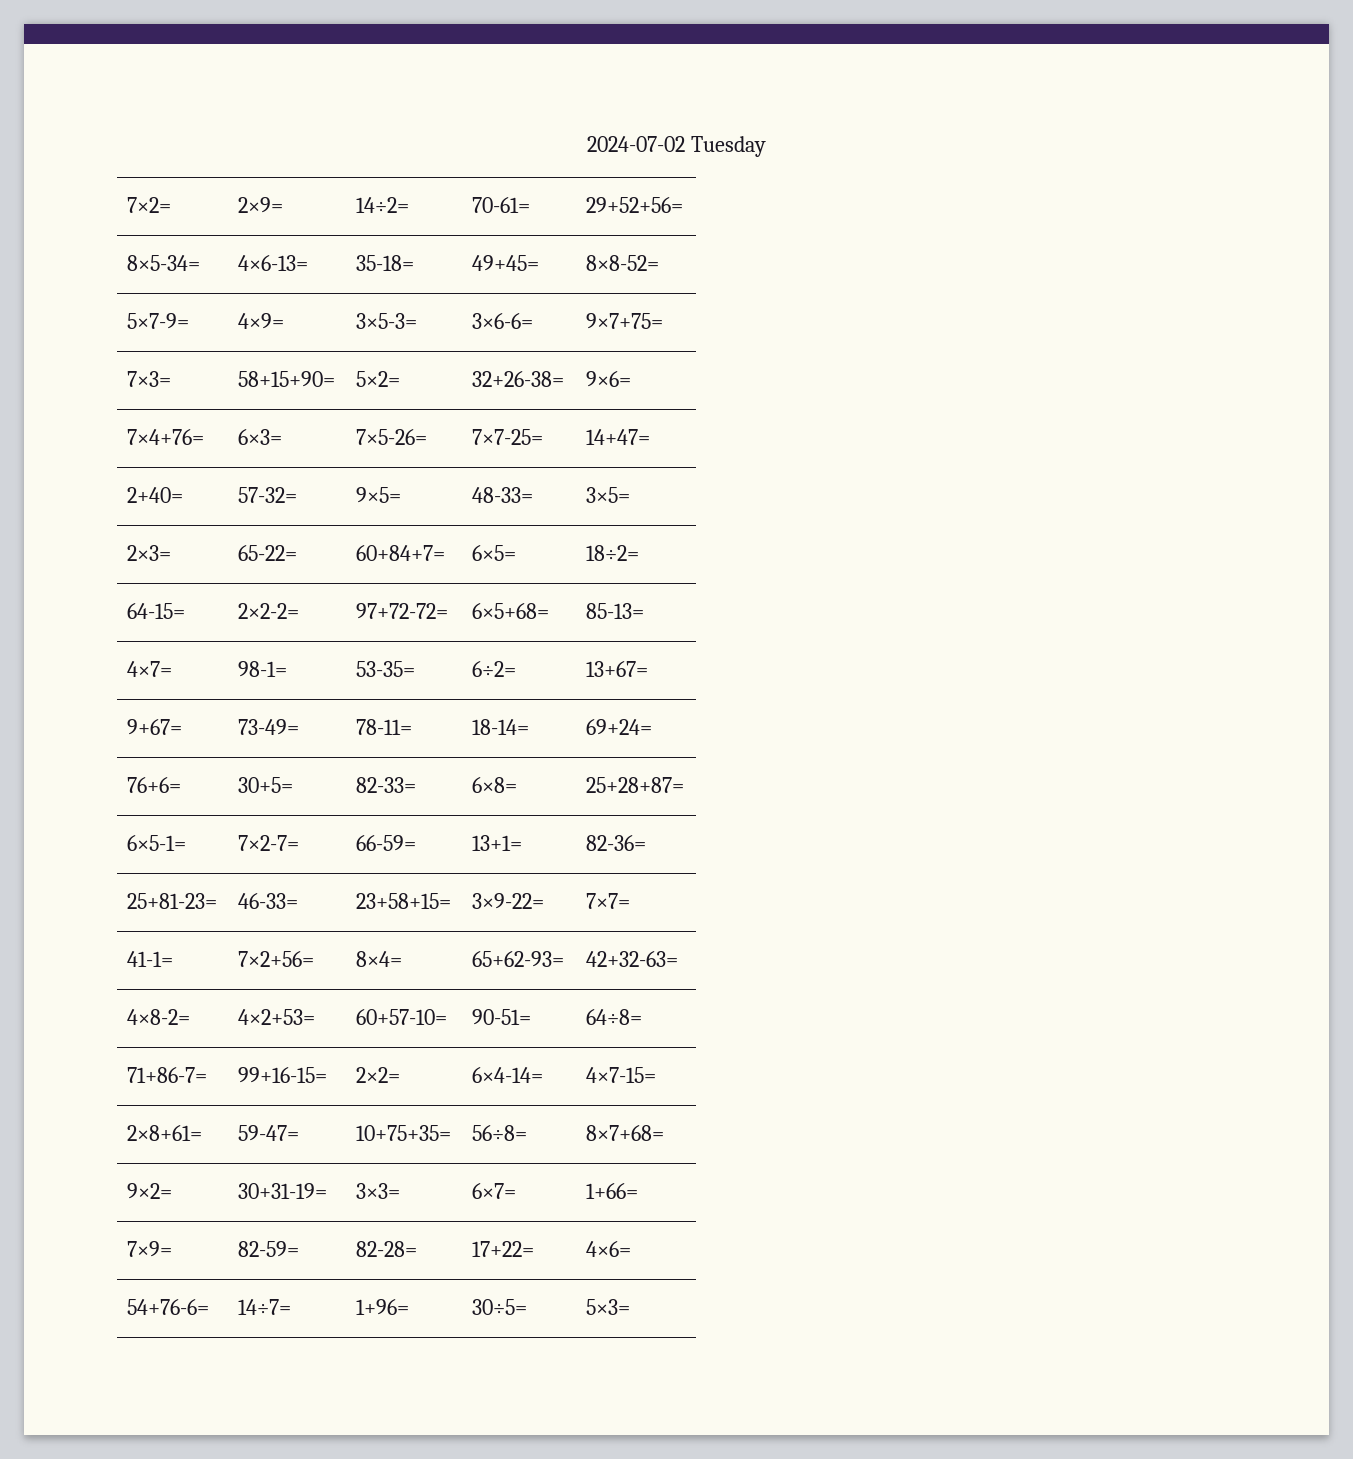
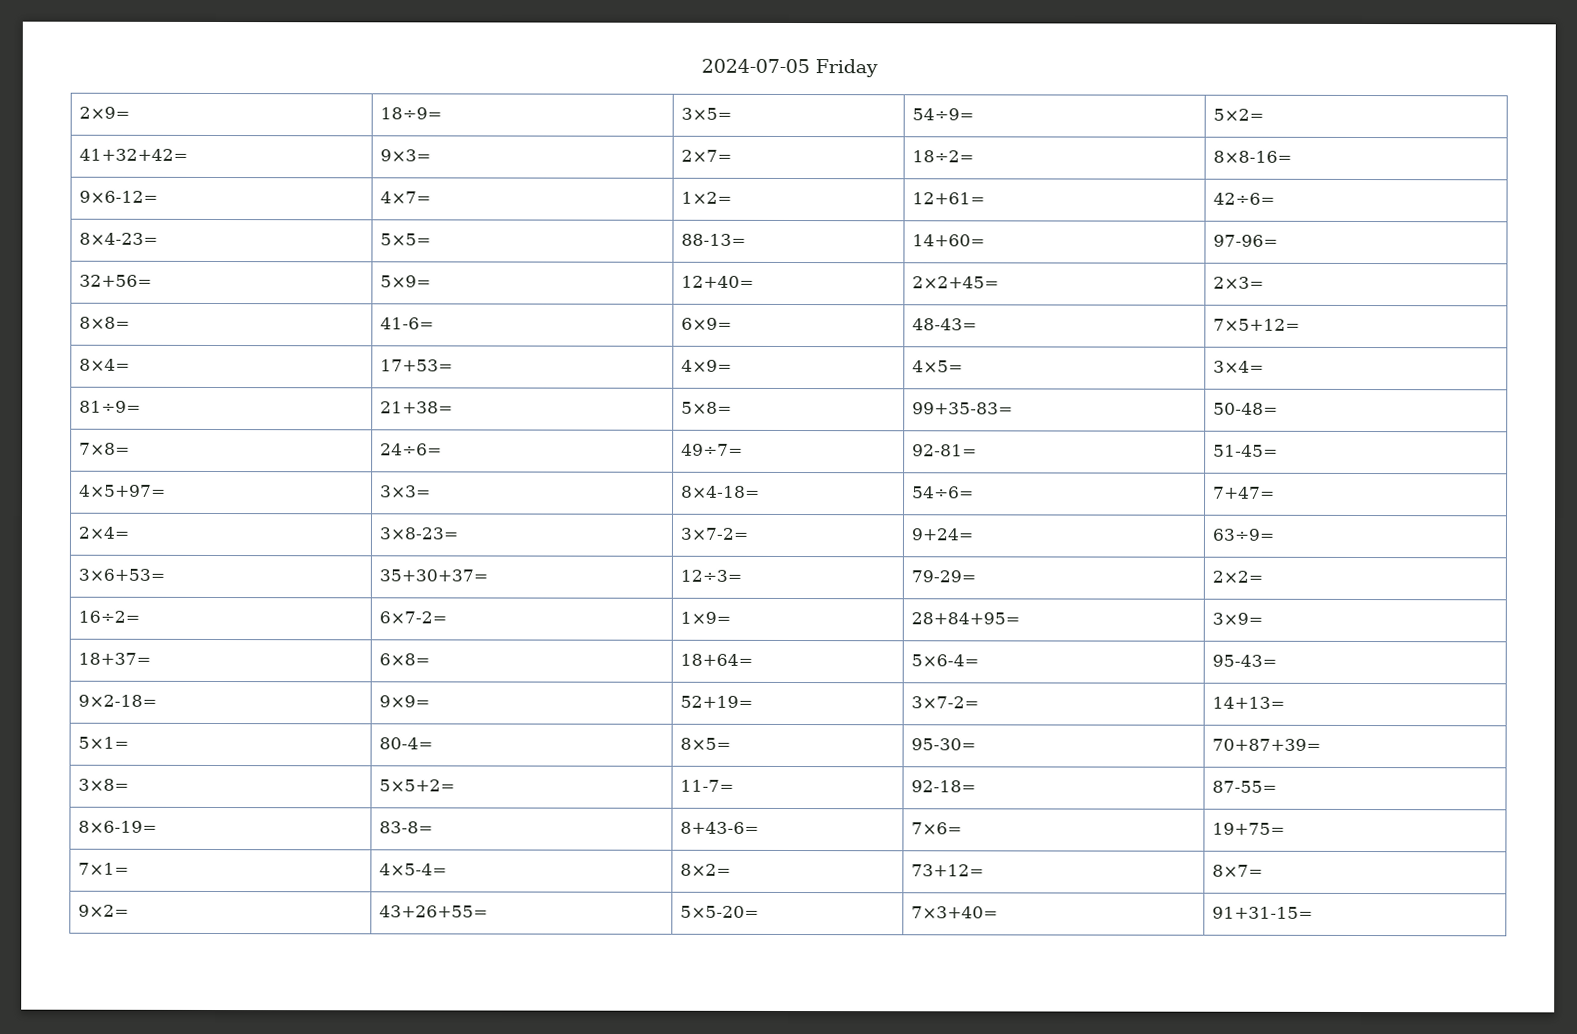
- 2024-07-02 Tuesday
- 7×2= | 2×9= | 14÷2= | 70-61= | 29+52+56=
- 8×5-34= | 4×6-13= | 35-18= | 49+45= | 8×8-52=
- 5×7-9= | 4×9= | 3×5-3= | 3×6-6= | 9×7+75=
- 7×3= | 58+15+90= | 5×2= | 32+26-38= | 9×6=
- 7×4+76= | 6×3= | 7×5-26= | 7×7-25= | 14+47=
- 2+40= | 57-32= | 9×5= | 48-33= | 3×5=
- 2×3= | 65-22= | 60+84+7= | 6×5= | 18÷2=
- 64-15= | 2×2-2= | 97+72-72= | 6×5+68= | 85-13=
- 4×7= | 98-1= | 53-35= | 6÷2= | 13+67=
- 9+67= | 73-49= | 78-11= | 18-14= | 69+24=
- 76+6= | 30+5= | 82-33= | 6×8= | 25+28+87=
- 6×5-1= | 7×2-7= | 66-59= | 13+1= | 82-36=
- 25+81-23= | 46-33= | 23+58+15= | 3×9-22= | 7×7=
- 41-1= | 7×2+56= | 8×4= | 65+62-93= | 42+32-63=
- 4×8-2= | 4×2+53= | 60+57-10= | 90-51= | 64÷8=
- 71+86-7= | 99+16-15= | 2×2= | 6×4-14= | 4×7-15=
- 2×8+61= | 59-47= | 10+75+35= | 56÷8= | 8×7+68=
- 9×2= | 30+31-19= | 3×3= | 6×7= | 1+66=
- 7×9= | 82-59= | 82-28= | 17+22= | 4×6=
- 54+76-6= | 14÷7= | 1+96= | 30÷5= | 5×3=
+ 2024-07-05 Friday
+ 2×9= | 18÷9= | 3×5= | 54÷9= | 5×2=
+ 41+32+42= | 9×3= | 2×7= | 18÷2= | 8×8-16=
+ 9×6-12= | 4×7= | 1×2= | 12+61= | 42÷6=
+ 8×4-23= | 5×5= | 88-13= | 14+60= | 97-96=
+ 32+56= | 5×9= | 12+40= | 2×2+45= | 2×3=
+ 8×8= | 41-6= | 6×9= | 48-43= | 7×5+12=
+ 8×4= | 17+53= | 4×9= | 4×5= | 3×4=
+ 81÷9= | 21+38= | 5×8= | 99+35-83= | 50-48=
+ 7×8= | 24÷6= | 49÷7= | 92-81= | 51-45=
+ 4×5+97= | 3×3= | 8×4-18= | 54÷6= | 7+47=
+ 2×4= | 3×8-23= | 3×7-2= | 9+24= | 63÷9=
+ 3×6+53= | 35+30+37= | 12÷3= | 79-29= | 2×2=
+ 16÷2= | 6×7-2= | 1×9= | 28+84+95= | 3×9=
+ 18+37= | 6×8= | 18+64= | 5×6-4= | 95-43=
+ 9×2-18= | 9×9= | 52+19= | 3×7-2= | 14+13=
+ 5×1= | 80-4= | 8×5= | 95-30= | 70+87+39=
+ 3×8= | 5×5+2= | 11-7= | 92-18= | 87-55=
+ 8×6-19= | 83-8= | 8+43-6= | 7×6= | 19+75=
+ 7×1= | 4×5-4= | 8×2= | 73+12= | 8×7=
+ 9×2= | 43+26+55= | 5×5-20= | 7×3+40= | 91+31-15=

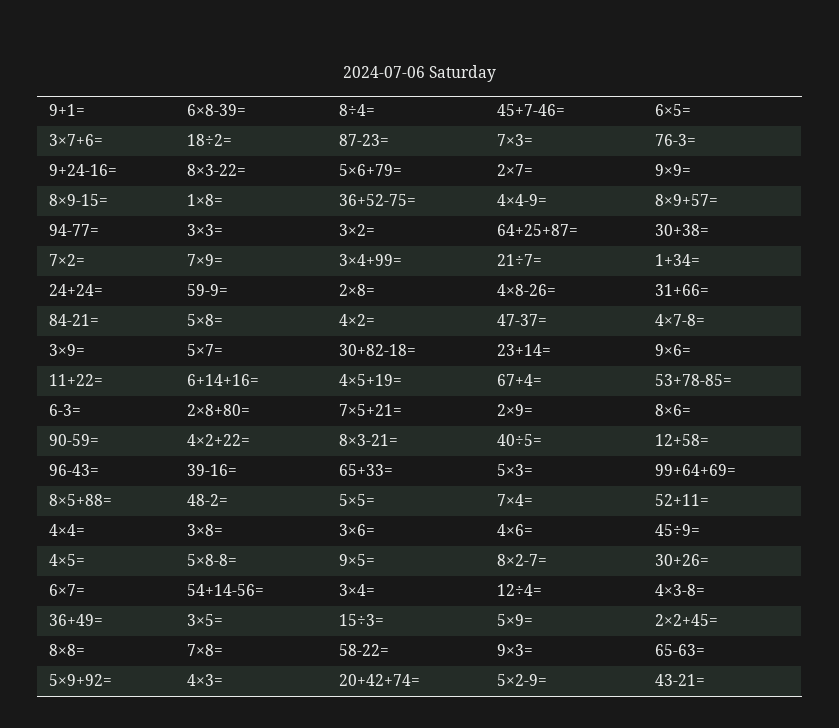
- 2024-07-05 Friday
- 2×9= | 18÷9= | 3×5= | 54÷9= | 5×2=
- 41+32+42= | 9×3= | 2×7= | 18÷2= | 8×8-16=
- 9×6-12= | 4×7= | 1×2= | 12+61= | 42÷6=
- 8×4-23= | 5×5= | 88-13= | 14+60= | 97-96=
- 32+56= | 5×9= | 12+40= | 2×2+45= | 2×3=
- 8×8= | 41-6= | 6×9= | 48-43= | 7×5+12=
- 8×4= | 17+53= | 4×9= | 4×5= | 3×4=
- 81÷9= | 21+38= | 5×8= | 99+35-83= | 50-48=
- 7×8= | 24÷6= | 49÷7= | 92-81= | 51-45=
- 4×5+97= | 3×3= | 8×4-18= | 54÷6= | 7+47=
- 2×4= | 3×8-23= | 3×7-2= | 9+24= | 63÷9=
- 3×6+53= | 35+30+37= | 12÷3= | 79-29= | 2×2=
- 16÷2= | 6×7-2= | 1×9= | 28+84+95= | 3×9=
- 18+37= | 6×8= | 18+64= | 5×6-4= | 95-43=
- 9×2-18= | 9×9= | 52+19= | 3×7-2= | 14+13=
- 5×1= | 80-4= | 8×5= | 95-30= | 70+87+39=
- 3×8= | 5×5+2= | 11-7= | 92-18= | 87-55=
- 8×6-19= | 83-8= | 8+43-6= | 7×6= | 19+75=
- 7×1= | 4×5-4= | 8×2= | 73+12= | 8×7=
- 9×2= | 43+26+55= | 5×5-20= | 7×3+40= | 91+31-15=
+ 2024-07-06 Saturday
+ 9+1= | 6×8-39= | 8÷4= | 45+7-46= | 6×5=
+ 3×7+6= | 18÷2= | 87-23= | 7×3= | 76-3=
+ 9+24-16= | 8×3-22= | 5×6+79= | 2×7= | 9×9=
+ 8×9-15= | 1×8= | 36+52-75= | 4×4-9= | 8×9+57=
+ 94-77= | 3×3= | 3×2= | 64+25+87= | 30+38=
+ 7×2= | 7×9= | 3×4+99= | 21÷7= | 1+34=
+ 24+24= | 59-9= | 2×8= | 4×8-26= | 31+66=
+ 84-21= | 5×8= | 4×2= | 47-37= | 4×7-8=
+ 3×9= | 5×7= | 30+82-18= | 23+14= | 9×6=
+ 11+22= | 6+14+16= | 4×5+19= | 67+4= | 53+78-85=
+ 6-3= | 2×8+80= | 7×5+21= | 2×9= | 8×6=
+ 90-59= | 4×2+22= | 8×3-21= | 40÷5= | 12+58=
+ 96-43= | 39-16= | 65+33= | 5×3= | 99+64+69=
+ 8×5+88= | 48-2= | 5×5= | 7×4= | 52+11=
+ 4×4= | 3×8= | 3×6= | 4×6= | 45÷9=
+ 4×5= | 5×8-8= | 9×5= | 8×2-7= | 30+26=
+ 6×7= | 54+14-56= | 3×4= | 12÷4= | 4×3-8=
+ 36+49= | 3×5= | 15÷3= | 5×9= | 2×2+45=
+ 8×8= | 7×8= | 58-22= | 9×3= | 65-63=
+ 5×9+92= | 4×3= | 20+42+74= | 5×2-9= | 43-21=

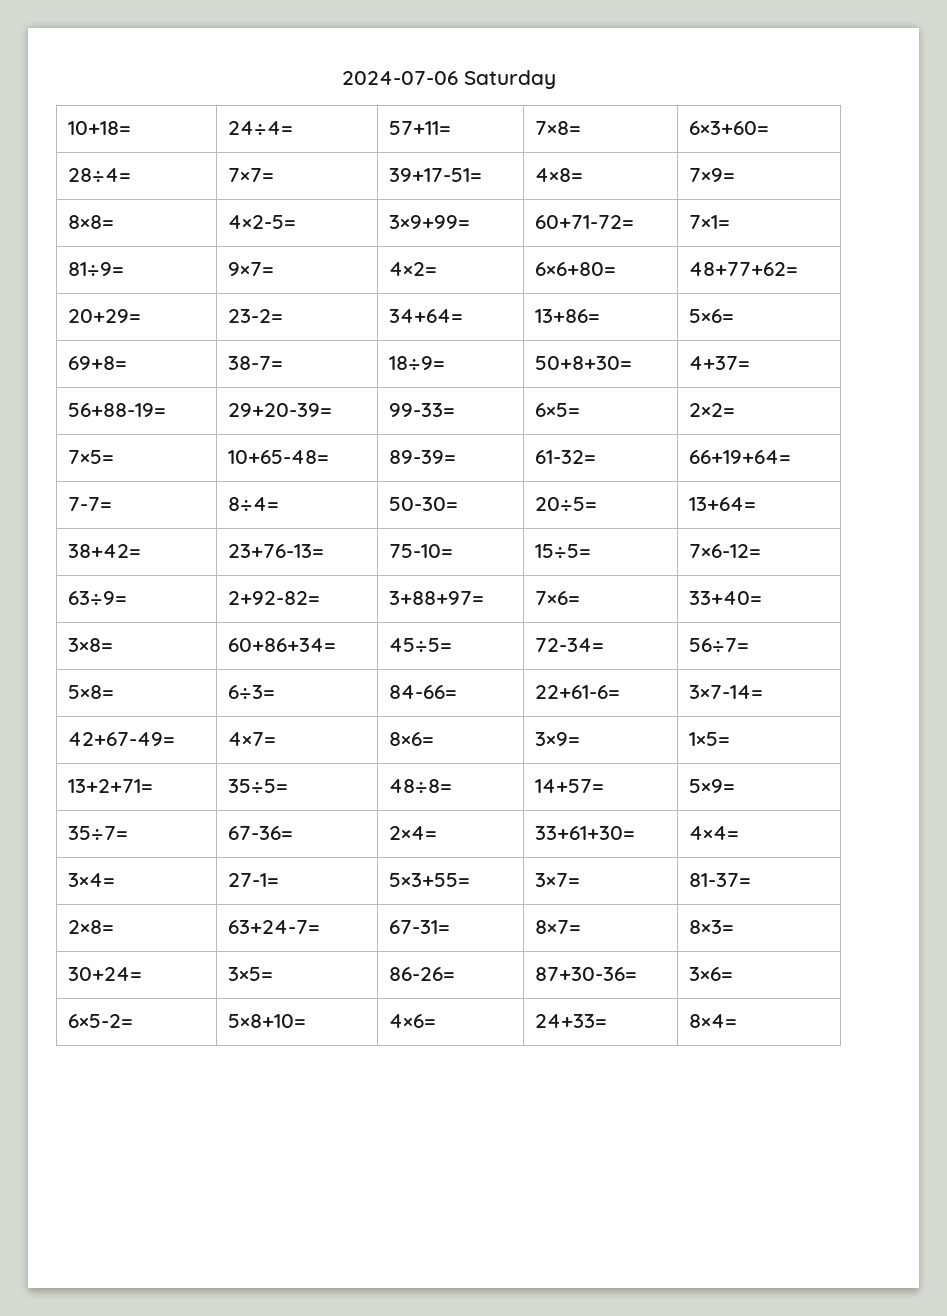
- 9+1= | 6×8-39= | 8÷4= | 45+7-46= | 6×5=
- 3×7+6= | 18÷2= | 87-23= | 7×3= | 76-3=
- 9+24-16= | 8×3-22= | 5×6+79= | 2×7= | 9×9=
- 8×9-15= | 1×8= | 36+52-75= | 4×4-9= | 8×9+57=
- 94-77= | 3×3= | 3×2= | 64+25+87= | 30+38=
- 7×2= | 7×9= | 3×4+99= | 21÷7= | 1+34=
- 24+24= | 59-9= | 2×8= | 4×8-26= | 31+66=
- 84-21= | 5×8= | 4×2= | 47-37= | 4×7-8=
- 3×9= | 5×7= | 30+82-18= | 23+14= | 9×6=
- 11+22= | 6+14+16= | 4×5+19= | 67+4= | 53+78-85=
- 6-3= | 2×8+80= | 7×5+21= | 2×9= | 8×6=
- 90-59= | 4×2+22= | 8×3-21= | 40÷5= | 12+58=
- 96-43= | 39-16= | 65+33= | 5×3= | 99+64+69=
- 8×5+88= | 48-2= | 5×5= | 7×4= | 52+11=
- 4×4= | 3×8= | 3×6= | 4×6= | 45÷9=
- 4×5= | 5×8-8= | 9×5= | 8×2-7= | 30+26=
- 6×7= | 54+14-56= | 3×4= | 12÷4= | 4×3-8=
- 36+49= | 3×5= | 15÷3= | 5×9= | 2×2+45=
- 8×8= | 7×8= | 58-22= | 9×3= | 65-63=
- 5×9+92= | 4×3= | 20+42+74= | 5×2-9= | 43-21=
+ 10+18= | 24÷4= | 57+11= | 7×8= | 6×3+60=
+ 28÷4= | 7×7= | 39+17-51= | 4×8= | 7×9=
+ 8×8= | 4×2-5= | 3×9+99= | 60+71-72= | 7×1=
+ 81÷9= | 9×7= | 4×2= | 6×6+80= | 48+77+62=
+ 20+29= | 23-2= | 34+64= | 13+86= | 5×6=
+ 69+8= | 38-7= | 18÷9= | 50+8+30= | 4+37=
+ 56+88-19= | 29+20-39= | 99-33= | 6×5= | 2×2=
+ 7×5= | 10+65-48= | 89-39= | 61-32= | 66+19+64=
+ 7-7= | 8÷4= | 50-30= | 20÷5= | 13+64=
+ 38+42= | 23+76-13= | 75-10= | 15÷5= | 7×6-12=
+ 63÷9= | 2+92-82= | 3+88+97= | 7×6= | 33+40=
+ 3×8= | 60+86+34= | 45÷5= | 72-34= | 56÷7=
+ 5×8= | 6÷3= | 84-66= | 22+61-6= | 3×7-14=
+ 42+67-49= | 4×7= | 8×6= | 3×9= | 1×5=
+ 13+2+71= | 35÷5= | 48÷8= | 14+57= | 5×9=
+ 35÷7= | 67-36= | 2×4= | 33+61+30= | 4×4=
+ 3×4= | 27-1= | 5×3+55= | 3×7= | 81-37=
+ 2×8= | 63+24-7= | 67-31= | 8×7= | 8×3=
+ 30+24= | 3×5= | 86-26= | 87+30-36= | 3×6=
+ 6×5-2= | 5×8+10= | 4×6= | 24+33= | 8×4=

